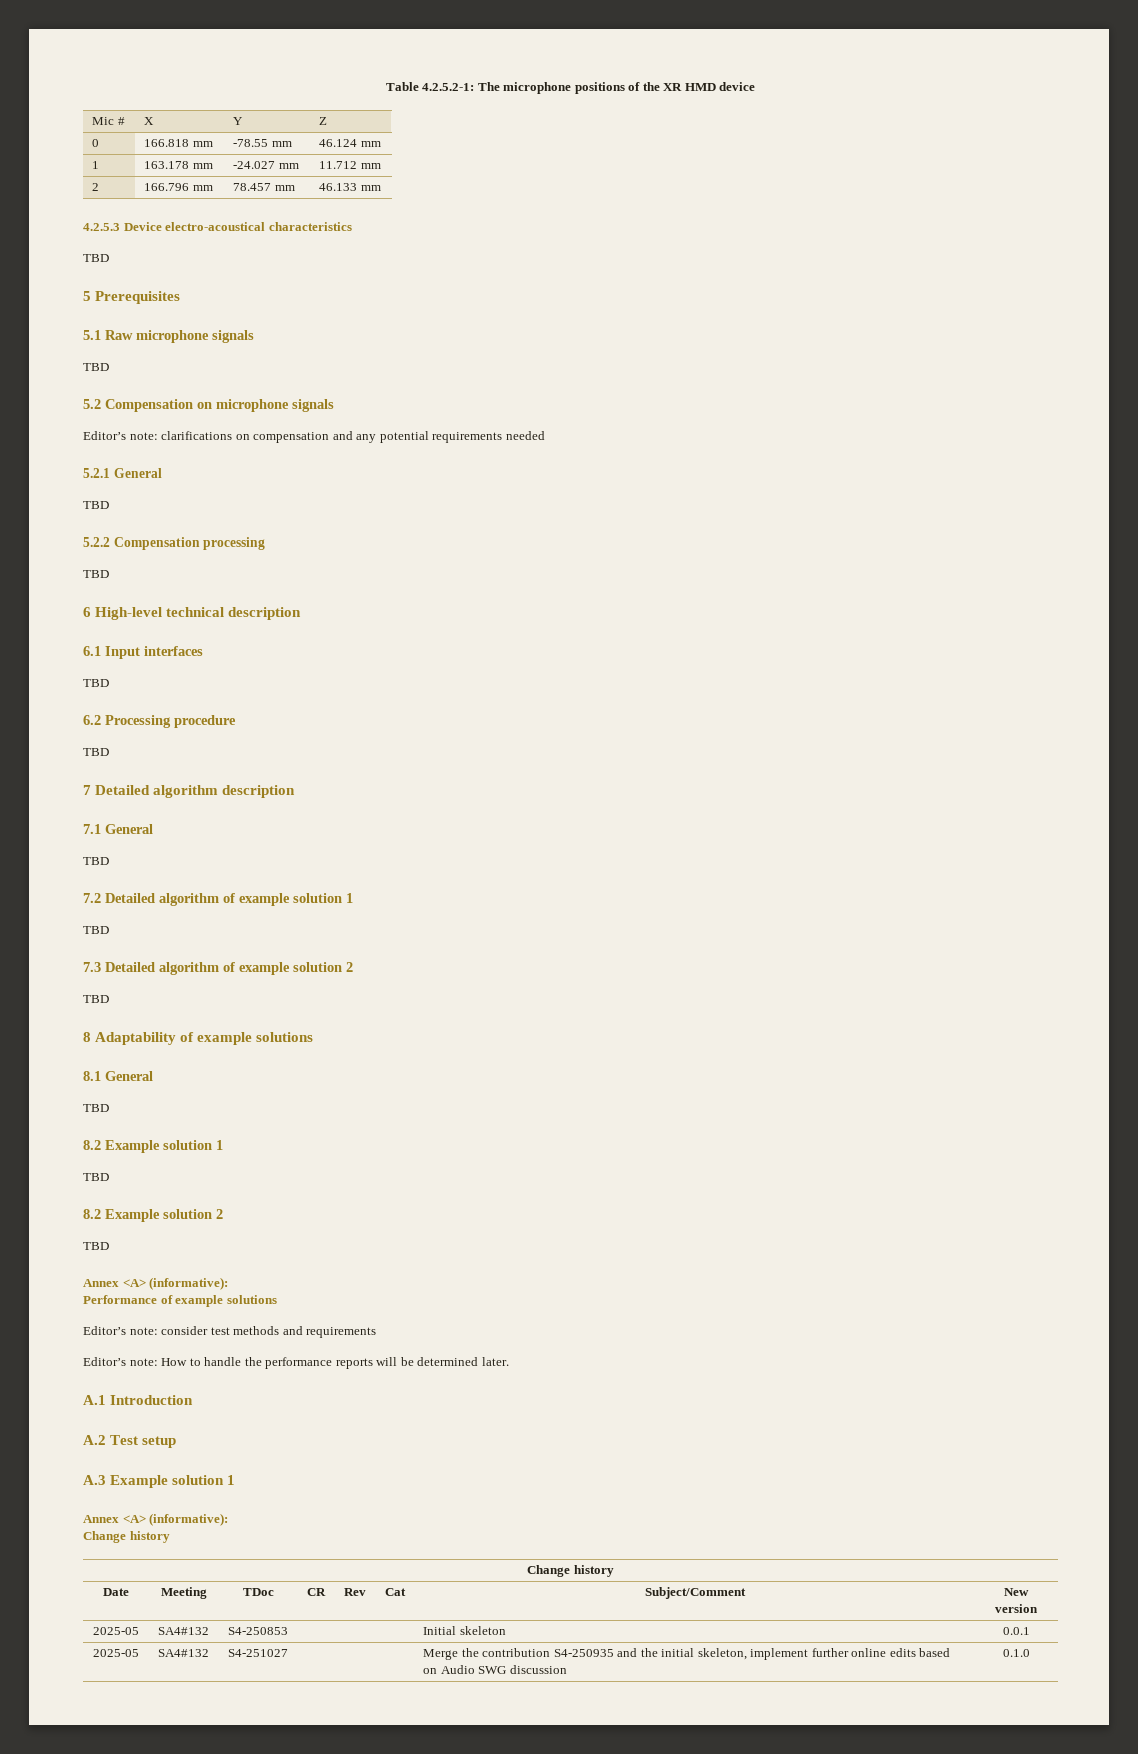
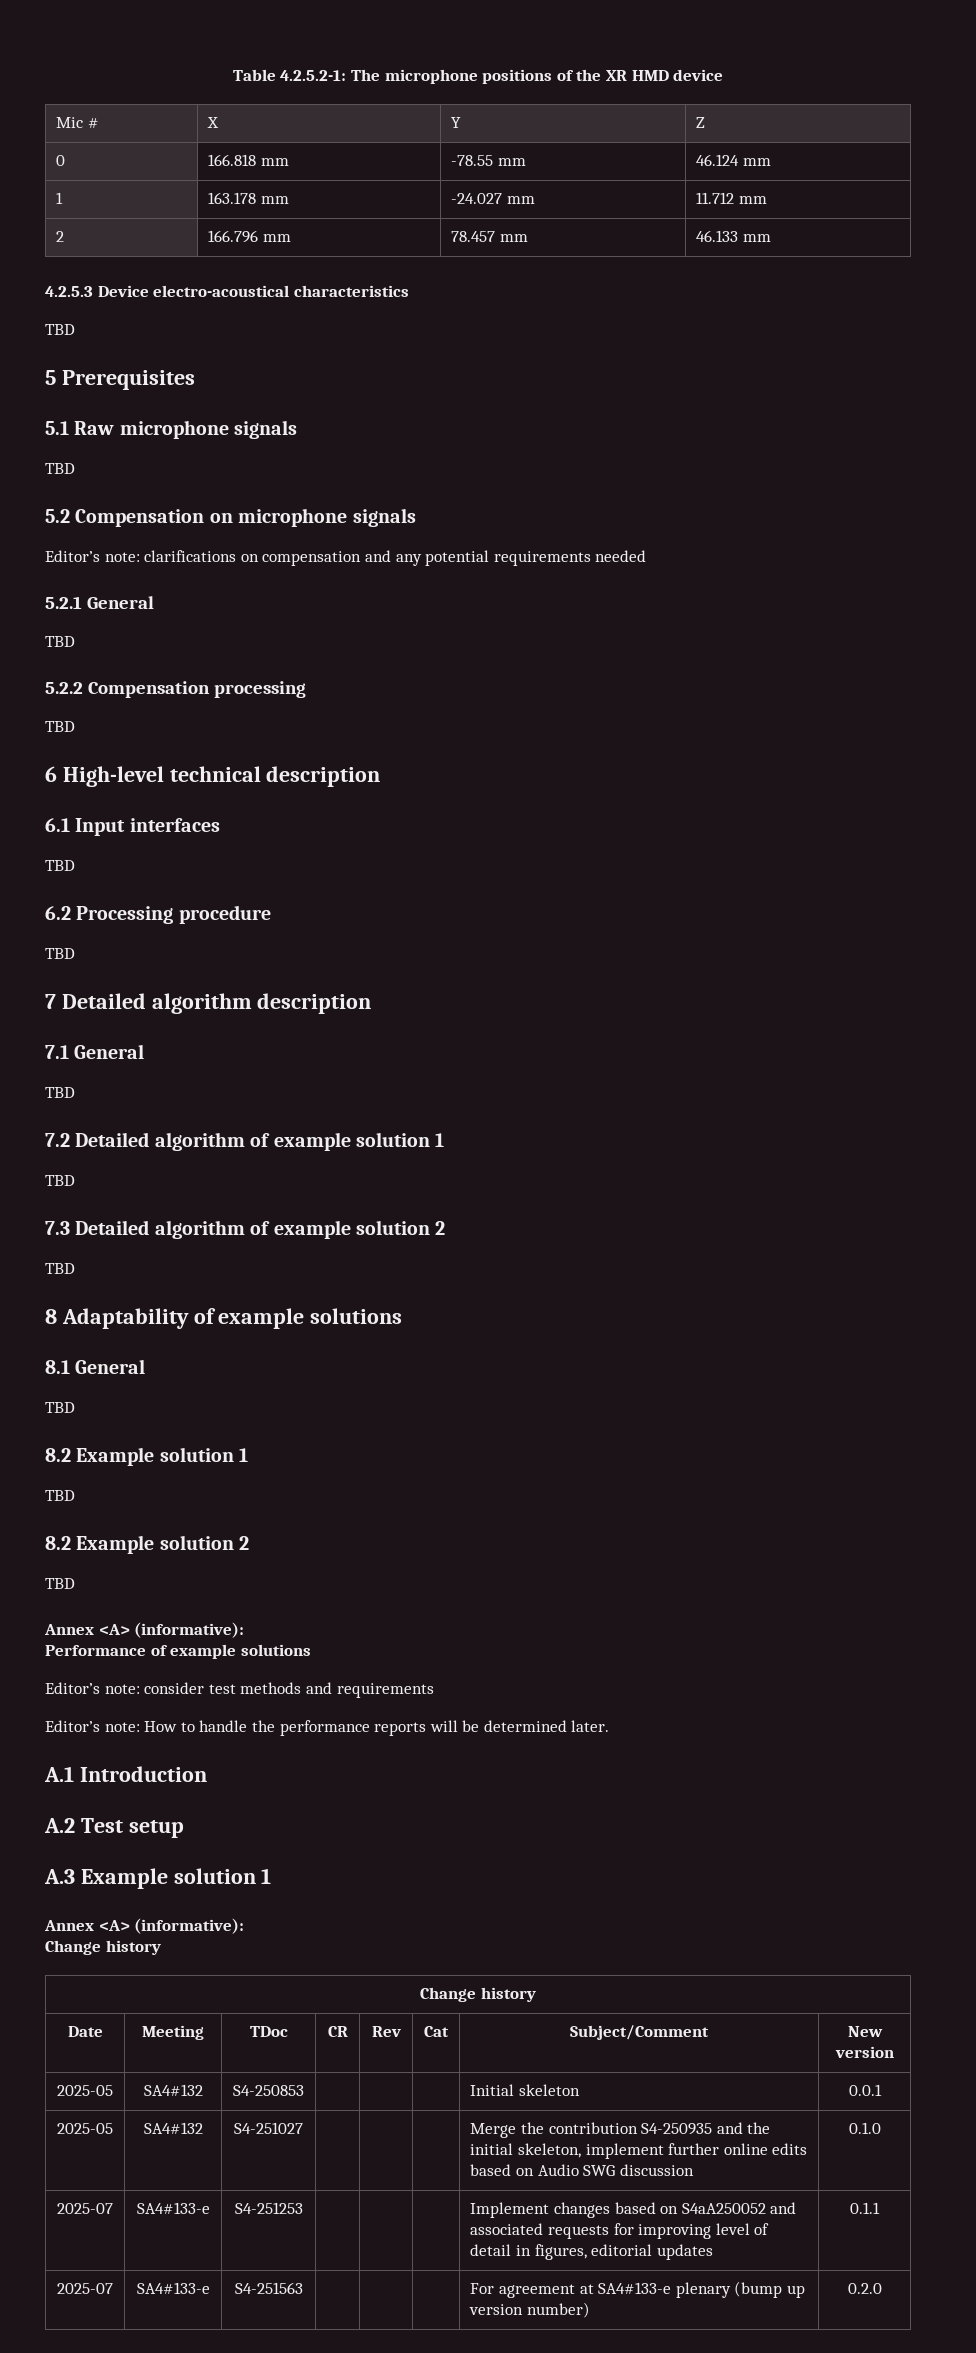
+ 2025-07 | SA4#133-e | S4-251253 | | | | Implement changes based on S4aA250052 and associated requests for improving level of detail in figures, editorial updates | 0.1.1
+ 2025-07 | SA4#133-e | S4-251563 | | | | For agreement at SA4#133-e plenary (bump up version number) | 0.2.0

